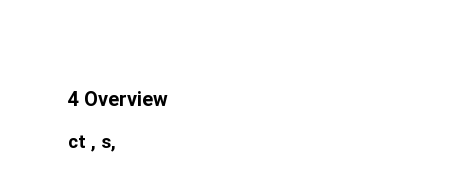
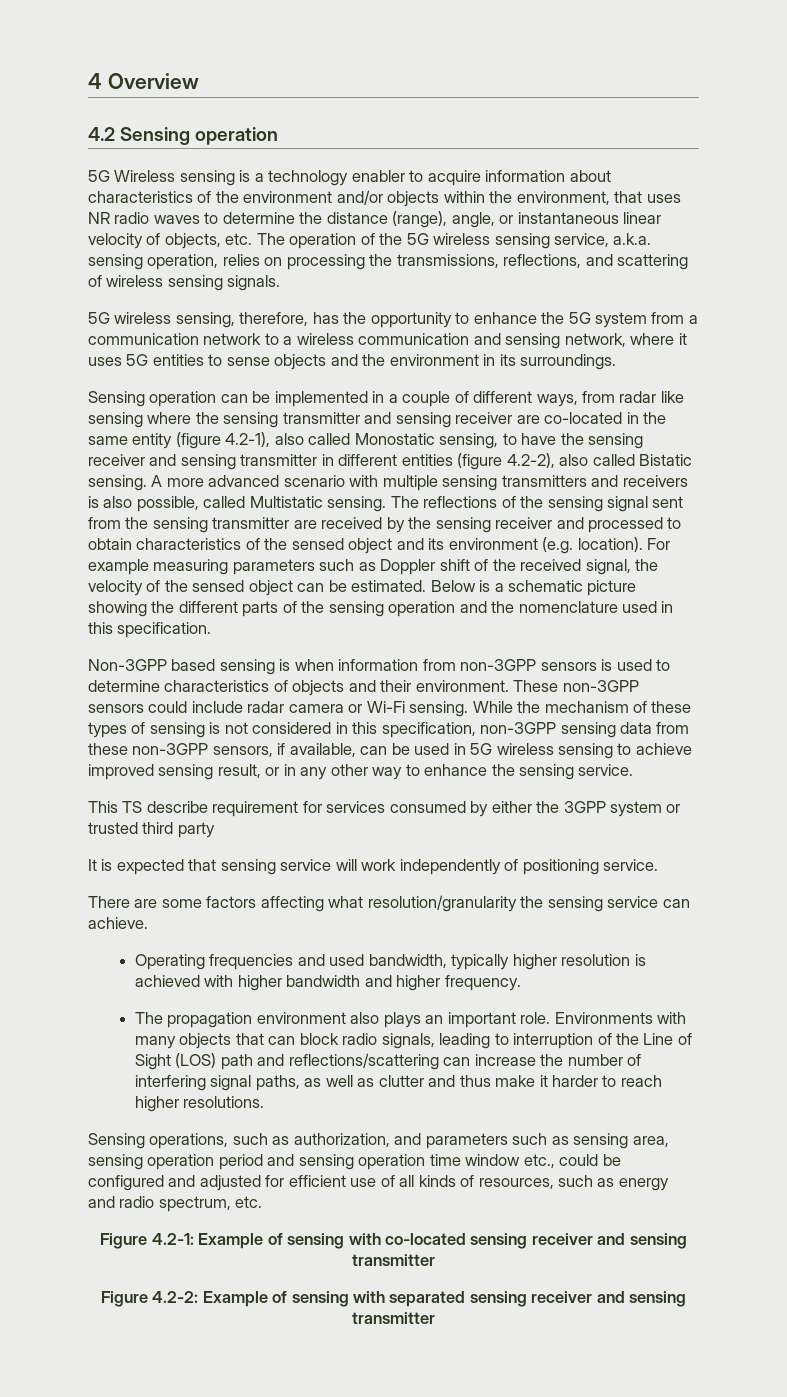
- ct , s,
+ 4.2 Sensing operation
+ 5G Wireless sensing is a technology enabler to acquire information about characteristics of the environment and/or objects within the environment, that uses NR radio waves to determine the distance (range), angle, or instantaneous linear velocity of objects, etc. The operation of the 5G wireless sensing service, a.k.a. sensing operation, relies on processing the transmissions, reflections, and scattering of wireless sensing signals.
+ 5G wireless sensing, therefore, has the opportunity to enhance the 5G system from a communication network to a wireless communication and sensing network, where it uses 5G entities to sense objects and the environment in its surroundings.
+ Sensing operation can be implemented in a couple of different ways, from radar like sensing where the sensing transmitter and sensing receiver are co-located in the same entity (figure 4.2-1), also called Monostatic sensing, to have the sensing receiver and sensing transmitter in different entities (figure 4.2-2), also called Bistatic sensing. A more advanced scenario with multiple sensing transmitters and receivers is also possible, called Multistatic sensing. The reflections of the sensing signal sent from the sensing transmitter are received by the sensing receiver and processed to obtain characteristics of the sensed object and its environment (e.g. location). For example measuring parameters such as Doppler shift of the received signal, the velocity of the sensed object can be estimated. Below is a schematic picture showing the different parts of the sensing operation and the nomenclature used in this specification.
+ Non-3GPP based sensing is when information from non-3GPP sensors is used to determine characteristics of objects and their environment. These non-3GPP sensors could include radar camera or Wi-Fi sensing. While the mechanism of these types of sensing is not considered in this specification, non-3GPP sensing data from these non-3GPP sensors, if available, can be used in 5G wireless sensing to achieve improved sensing result, or in any other way to enhance the sensing service.
+ This TS describe requirement for services consumed by either the 3GPP system or trusted third party
+ It is expected that sensing service will work independently of positioning service.
+ There are some factors affecting what resolution/granularity the sensing service can achieve.
+ Operating frequencies and used bandwidth, typically higher resolution is achieved with higher bandwidth and higher frequency.
+ The propagation environment also plays an important role. Environments with many objects that can block radio signals, leading to interruption of the Line of Sight (LOS) path and reflections/scattering can increase the number of interfering signal paths, as well as clutter and thus make it harder to reach higher resolutions.
+ Sensing operations, such as authorization, and parameters such as sensing area, sensing operation period and sensing operation time window etc., could be configured and adjusted for efficient use of all kinds of resources, such as energy and radio spectrum, etc.
+ Figure 4.2-1: Example of sensing with co-located sensing receiver and sensing transmitter
+ Figure 4.2-2: Example of sensing with separated sensing receiver and sensing transmitter

